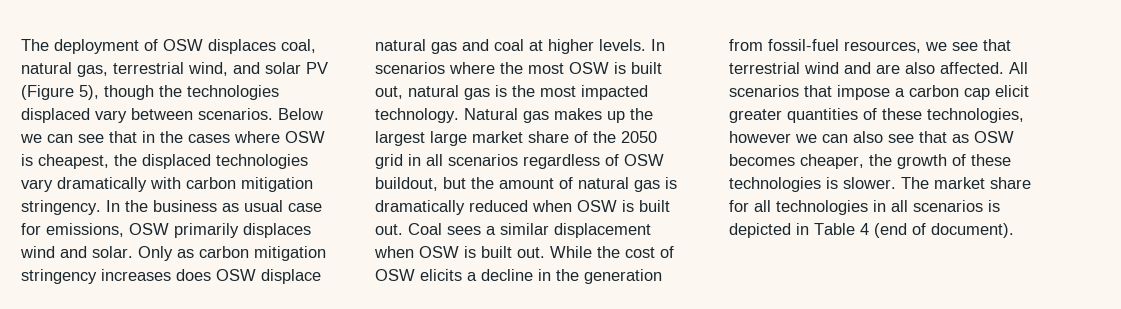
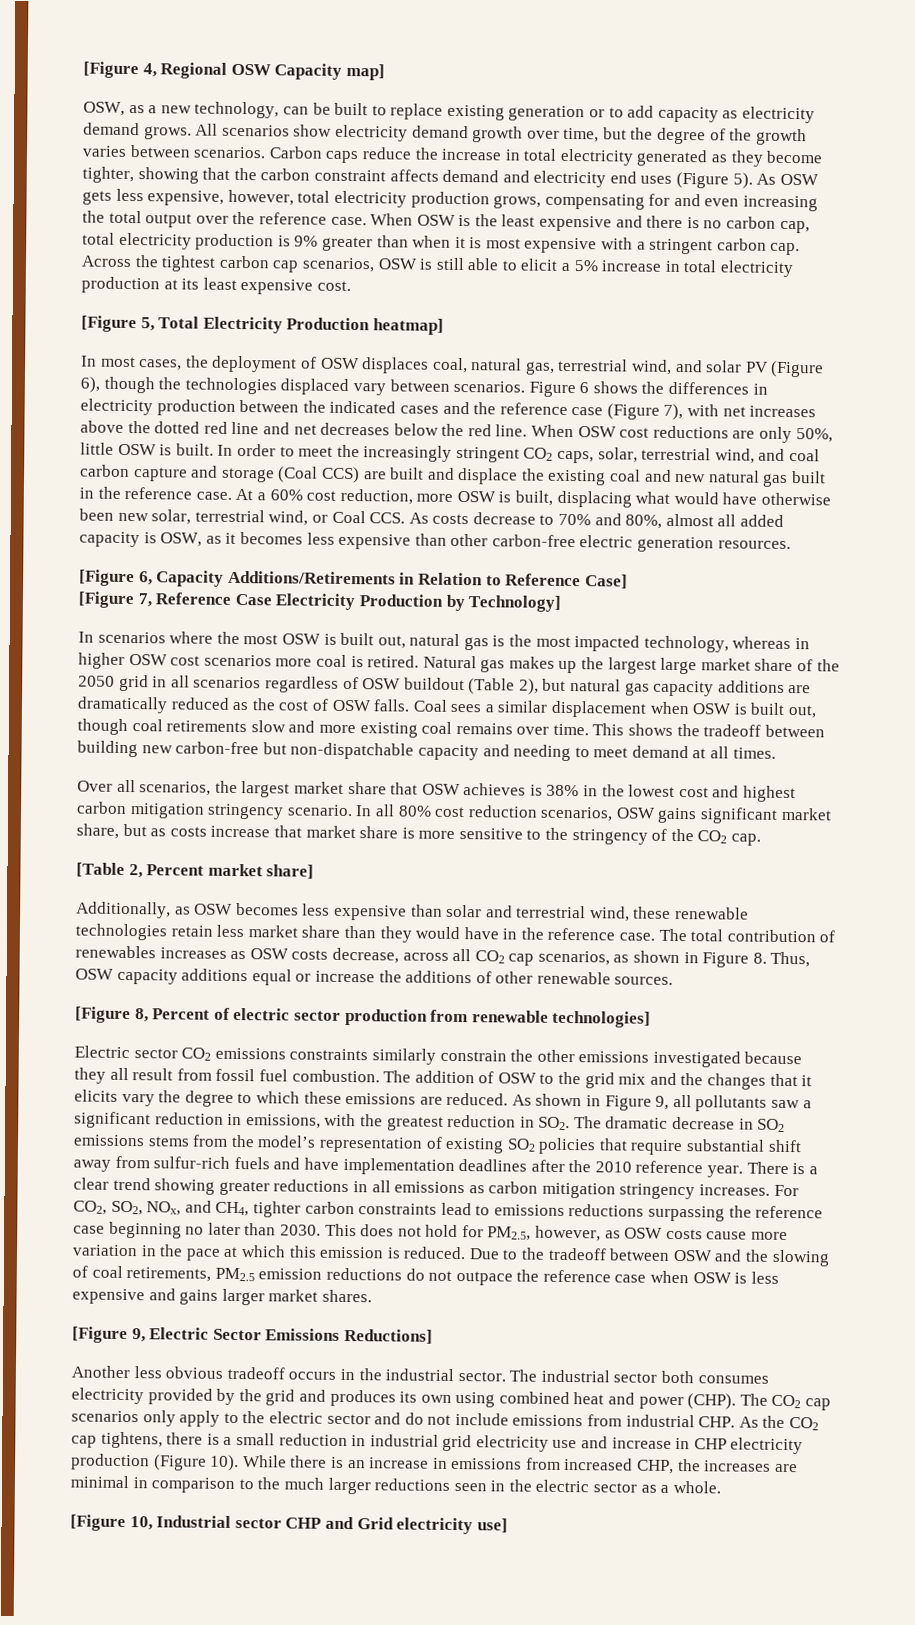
- The deployment of OSW displaces coal, natural gas, terrestrial wind, and solar PV (Figure 5), though the technologies displaced vary between scenarios.
+ [Figure 4, Regional OSW Capacity map]
+ OSW, as a new technology, can be built to replace existing generation or to add capacity as electricity demand grows. All scenarios show electricity demand growth over time, but the degree of the growth varies between scenarios. Carbon caps reduce the increase in total electricity generated as they become tighter, showing that the carbon constraint affects demand and electricity end uses (Figure 5). As OSW gets less expensive, however, total electricity production grows, compensating for and even increasing the total output over the reference case. When OSW is the least expensive and there is no carbon cap, total electricity production is 9% greater than when it is most expensive with a stringent carbon cap. Across the tightest carbon cap scenarios, OSW is still able to elicit a 5% increase in total electricity production at its least expensive cost.
+ [Figure 5, Total Electricity Production heatmap]
+ In most cases, the deployment of OSW displaces coal, natural gas, terrestrial wind, and solar PV (Figure 6), though the technologies displaced vary between scenarios.
- Below we can see that in the cases where OSW is cheapest, the displaced technologies vary dramatically with carbon mitigation stringency. In the business as usual case for emissions, OSW primarily displaces wind and solar. Only as carbon mitigation stringency increases does OSW displace natural gas and coal at higher levels. In scenarios where the most OSW is built out, natural gas is the most impacted technology.
+ Figure 6 shows the differences in electricity production between the indicated cases and the reference case (Figure 7), with net increases above the dotted red line and net decreases below the red line. When OSW cost reductions are only 50%, little OSW is built. In order to meet the increasingly stringent CO2 caps, solar, terrestrial wind, and coal carbon capture and storage (Coal CCS) are built and displace the existing coal and new natural gas built in the reference case. At a 60% cost reduction, more OSW is built, displacing what would have otherwise been new solar, terrestrial wind, or Coal CCS. As costs decrease to 70% and 80%, almost all added capacity is OSW, as it becomes less expensive than other carbon-free electric generation resources.
+ [Figure 6, Capacity Additions/Retirements in Relation to Reference Case]
+ [Figure 7, Reference Case Electricity Production by Technology]
+ In scenarios where the most OSW is built out, natural gas is the most impacted technology, whereas in higher OSW cost scenarios more coal is retired.
- Natural gas makes up the largest large market share of the 2050 grid in all scenarios regardless of OSW buildout, but the amount of natural gas is dramatically reduced when OSW is built out.
+ Natural gas makes up the largest large market share of the 2050 grid in all scenarios regardless of OSW buildout (Table 2), but natural gas capacity additions are dramatically reduced as the cost of OSW falls.
- Coal sees a similar displacement when OSW is built out. While the cost of OSW elicits a decline in the generation from fossil-fuel resources, we see that terrestrial wind and are also affected. All scenarios that impose a carbon cap elicit greater quantities of these technologies, however we can also see that as OSW becomes cheaper, the growth of these technologies is slower. The market share for all technologies in all scenarios is depicted in Table 4 (end of document).
+ Coal sees a similar displacement when OSW is built out, though coal retirements slow and more existing coal remains over time. This shows the tradeoff between building new carbon-free but non-dispatchable capacity and needing to meet demand at all times.
+ Over all scenarios, the largest market share that OSW achieves is 38% in the lowest cost and highest carbon mitigation stringency scenario. In all 80% cost reduction scenarios, OSW gains significant market share, but as costs increase that market share is more sensitive to the stringency of the CO2 cap.
+ [Table 2, Percent market share]
+ Additionally, as OSW becomes less expensive than solar and terrestrial wind, these renewable technologies retain less market share than they would have in the reference case. The total contribution of renewables increases as OSW costs decrease, across all CO2 cap scenarios, as shown in Figure 8. Thus, OSW capacity additions equal or increase the additions of other renewable sources.
+ [Figure 8, Percent of electric sector production from renewable technologies]
+ Electric sector CO2 emissions constraints similarly constrain the other emissions investigated because they all result from fossil fuel combustion. The addition of OSW to the grid mix and the changes that it elicits vary the degree to which these emissions are reduced. As shown in Figure 9, all pollutants saw a significant reduction in emissions, with the greatest reduction in SO2. The dramatic decrease in SO2 emissions stems from the model’s representation of existing SO2 policies that require substantial shift away from sulfur-rich fuels and have implementation deadlines after the 2010 reference year. There is a clear trend showing greater reductions in all emissions as carbon mitigation stringency increases. For CO2, SO2, NOx, and CH4, tighter carbon constraints lead to emissions reductions surpassing the reference case beginning no later than 2030. This does not hold for PM2.5, however, as OSW costs cause more variation in the pace at which this emission is reduced. Due to the tradeoff between OSW and the slowing of coal retirements, PM2.5 emission reductions do not outpace the reference case when OSW is less expensive and gains larger market shares.
+ [Figure 9, Electric Sector Emissions Reductions]
+ Another less obvious tradeoff occurs in the industrial sector. The industrial sector both consumes electricity provided by the grid and produces its own using combined heat and power (CHP). The CO2 cap scenarios only apply to the electric sector and do not include emissions from industrial CHP. As the CO2 cap tightens, there is a small reduction in industrial grid electricity use and increase in CHP electricity production (Figure 10). While there is an increase in emissions from increased CHP, the increases are minimal in comparison to the much larger reductions seen in the electric sector as a whole.
+ [Figure 10, Industrial sector CHP and Grid electricity use]

